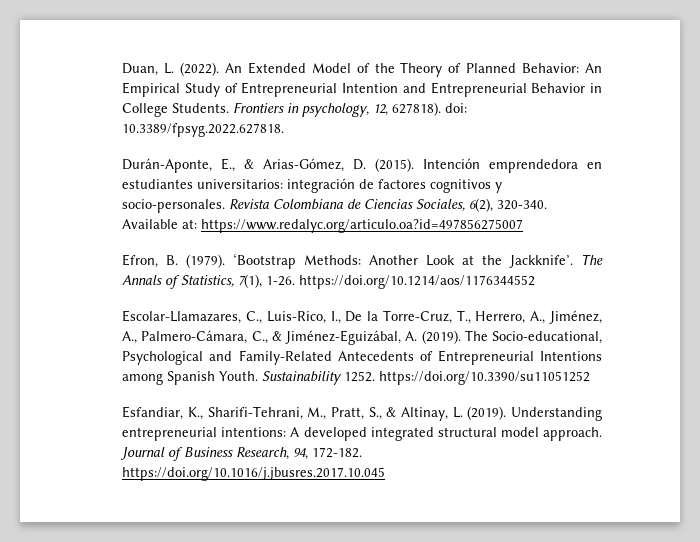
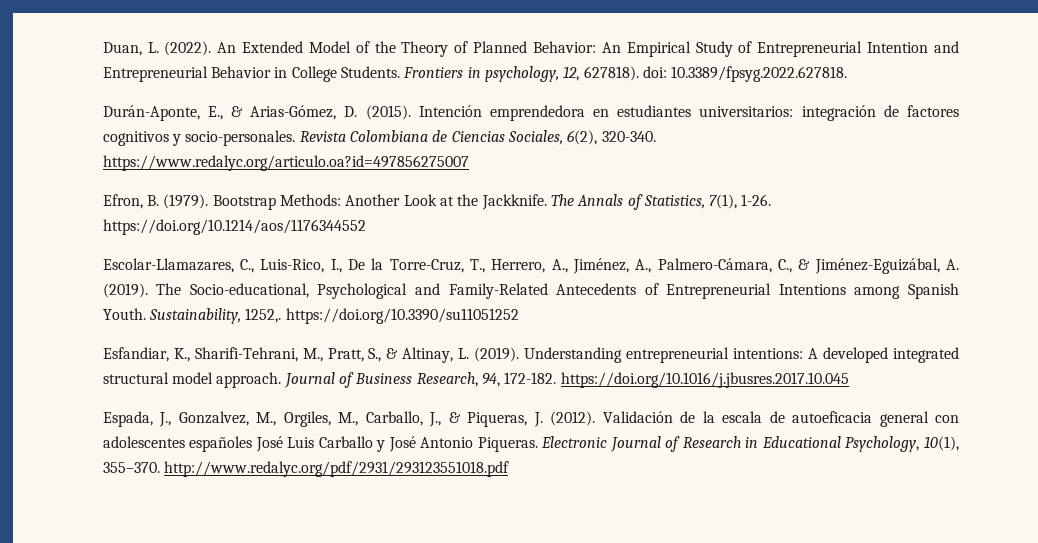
- Revista Colombiana de Ciencias Sociales, 6(2), 320-340. Available at: https://www.redalyc.org/articulo.oa?id=497856275007
+ Revista Colombiana de Ciencias Sociales, 6(2), 320-340. https://www.redalyc.org/articulo.oa?id=497856275007
- ‘Bootstrap Methods: Another Look at the Jackknife’.
+ Bootstrap Methods: Another Look at the Jackknife.
- Sustainability 1252. https://doi.org/10.3390/su11051252
+ Sustainability, 1252,. https://doi.org/10.3390/su11051252
+ Espada, J., Gonzalvez, M., Orgiles, M., Carballo, J., & Piqueras, J. (2012). Validación de la escala de autoeficacia general con adolescentes españoles José Luis Carballo y José Antonio Piqueras. Electronic Journal of Research in Educational Psychology, 10(1), 355–370. http://www.redalyc.org/pdf/2931/293123551018.pdf

